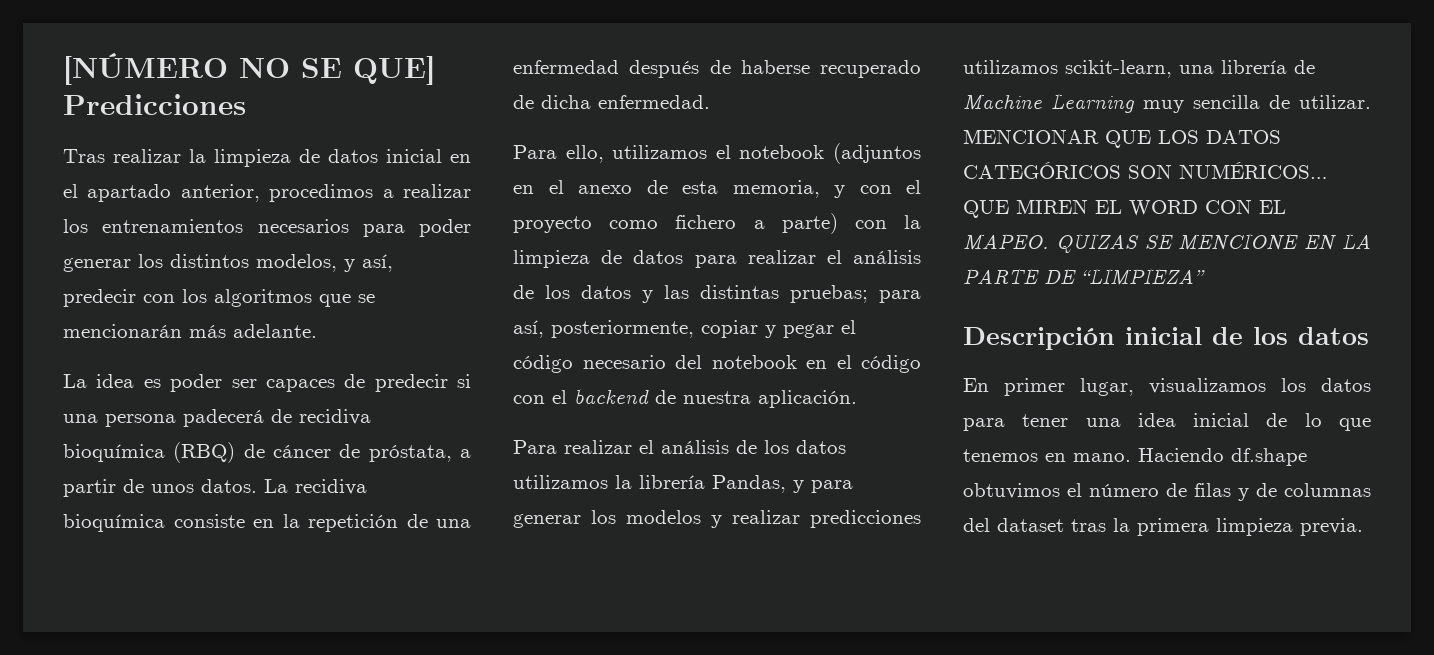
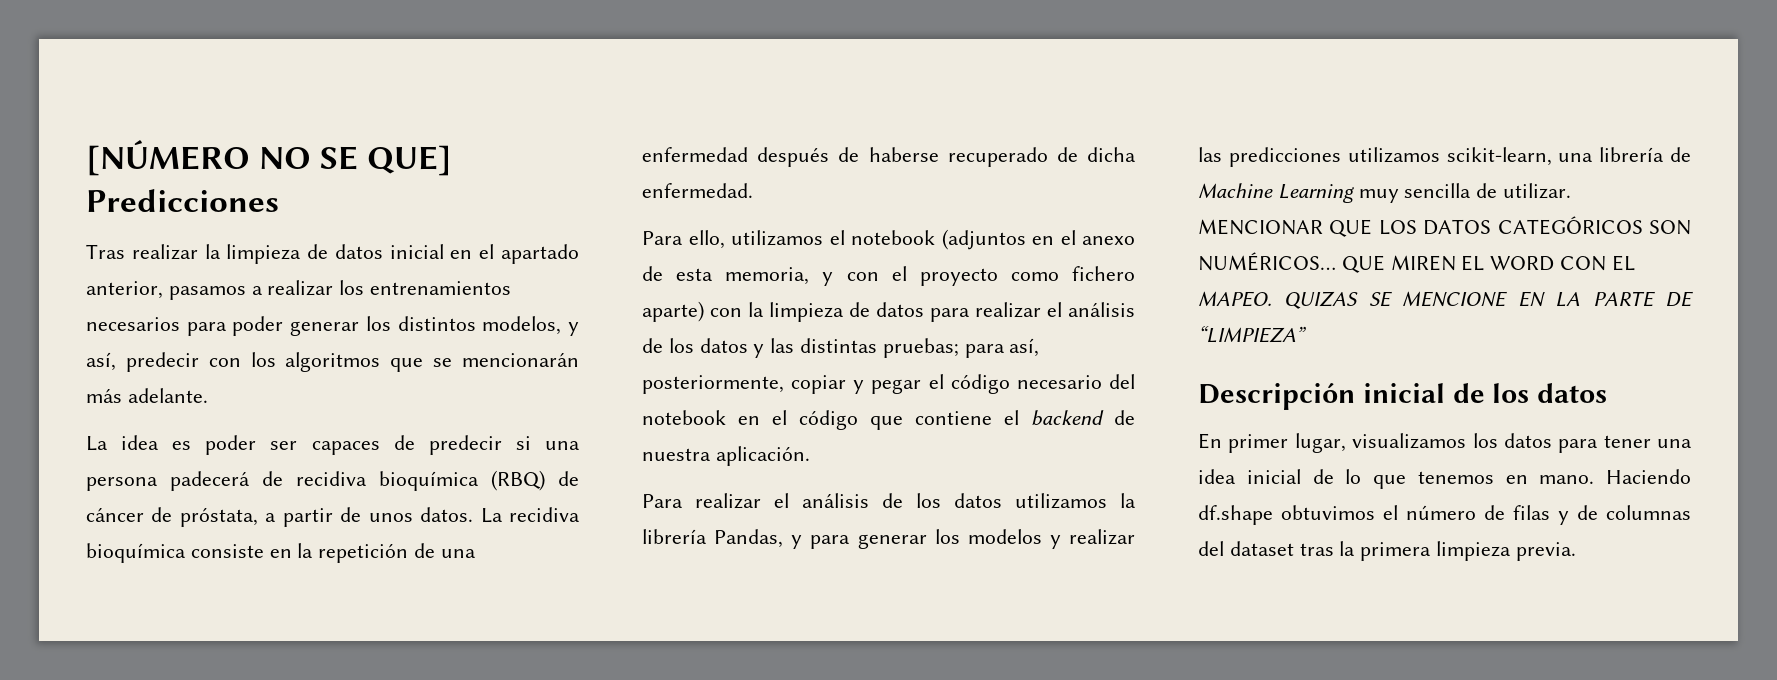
- Tras realizar la limpieza de datos inicial en el apartado anterior, procedimos a realizar los entrenamientos necesarios para poder generar los distintos modelos, y así, predecir con los algoritmos que se mencionarán más adelante.
+ Tras realizar la limpieza de datos inicial en el apartado anterior, pasamos a realizar los entrenamientos necesarios para poder generar los distintos modelos, y así, predecir con los algoritmos que se mencionarán más adelante.
- Para ello, utilizamos el notebook (adjuntos en el anexo de esta memoria, y con el proyecto como fichero a parte) con la limpieza de datos para realizar el análisis de los datos y las distintas pruebas; para así, posteriormente, copiar y pegar el código necesario del notebook en el código con el backend de nuestra aplicación.
+ Para ello, utilizamos el notebook (adjuntos en el anexo de esta memoria, y con el proyecto como fichero aparte) con la limpieza de datos para realizar el análisis de los datos y las distintas pruebas; para así, posteriormente, copiar y pegar el código necesario del notebook en el código que contiene el backend de nuestra aplicación.
- Para realizar el análisis de los datos utilizamos la librería Pandas, y para generar los modelos y realizar predicciones utilizamos scikit-learn, una librería de Machine Learning muy sencilla de utilizar.
+ Para realizar el análisis de los datos utilizamos la librería Pandas, y para generar los modelos y realizar las predicciones utilizamos scikit-learn, una librería de Machine Learning muy sencilla de utilizar.

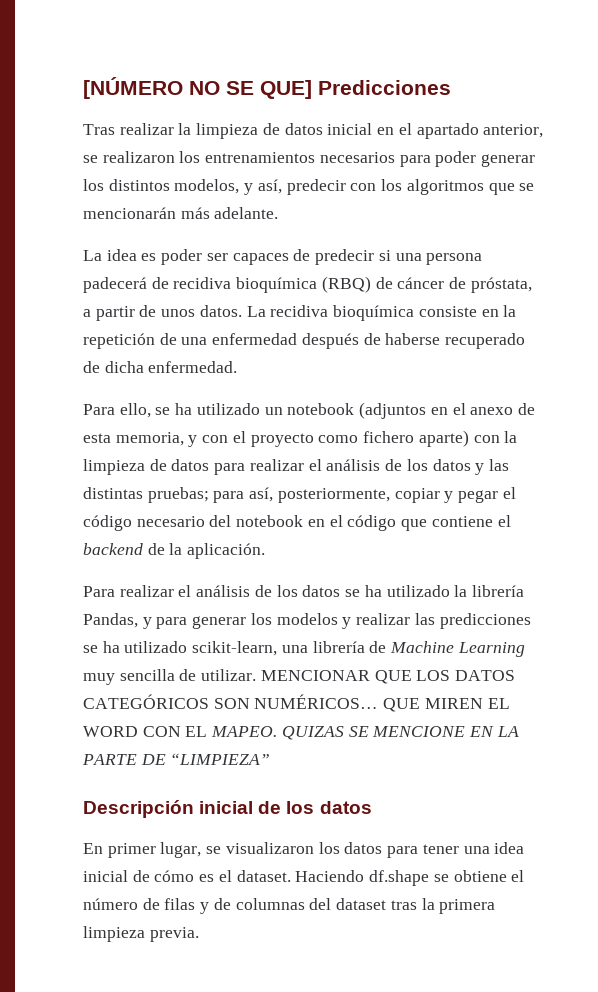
- Tras realizar la limpieza de datos inicial en el apartado anterior, pasamos a realizar los entrenamientos necesarios para poder generar los distintos modelos, y así, predecir con los algoritmos que se mencionarán más adelante.
+ Tras realizar la limpieza de datos inicial en el apartado anterior, se realizaron los entrenamientos necesarios para poder generar los distintos modelos, y así, predecir con los algoritmos que se mencionarán más adelante.
- Para ello, utilizamos el notebook (adjuntos en el anexo de esta memoria, y con el proyecto como fichero aparte) con la limpieza de datos para realizar el análisis de los datos y las distintas pruebas; para así, posteriormente, copiar y pegar el código necesario del notebook en el código que contiene el backend de nuestra aplicación.
+ Para ello, se ha utilizado un notebook (adjuntos en el anexo de esta memoria, y con el proyecto como fichero aparte) con la limpieza de datos para realizar el análisis de los datos y las distintas pruebas; para así, posteriormente, copiar y pegar el código necesario del notebook en el código que contiene el backend de la aplicación.
- Para realizar el análisis de los datos utilizamos la librería Pandas, y para generar los modelos y realizar las predicciones utilizamos scikit-learn, una librería de Machine Learning muy sencilla de utilizar.
+ Para realizar el análisis de los datos se ha utilizado la librería Pandas, y para generar los modelos y realizar las predicciones se ha utilizado scikit-learn, una librería de Machine Learning muy sencilla de utilizar.
- En primer lugar, visualizamos los datos para tener una idea inicial de lo que tenemos en mano. Haciendo df.shape obtuvimos el número de filas y de columnas del dataset tras la primera limpieza previa.
+ En primer lugar, se visualizaron los datos para tener una idea inicial de cómo es el dataset. Haciendo df.shape se obtiene el número de filas y de columnas del dataset tras la primera limpieza previa.

